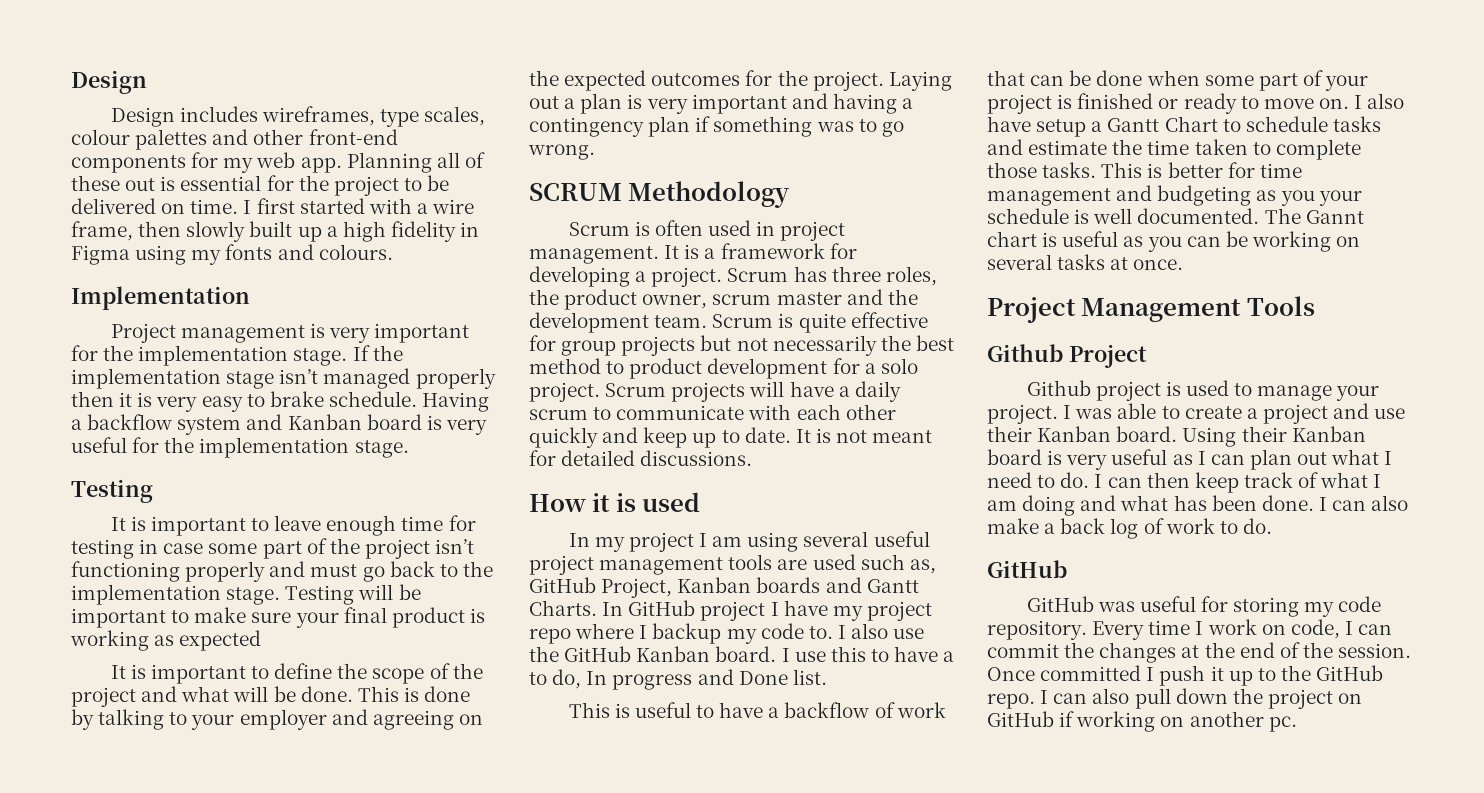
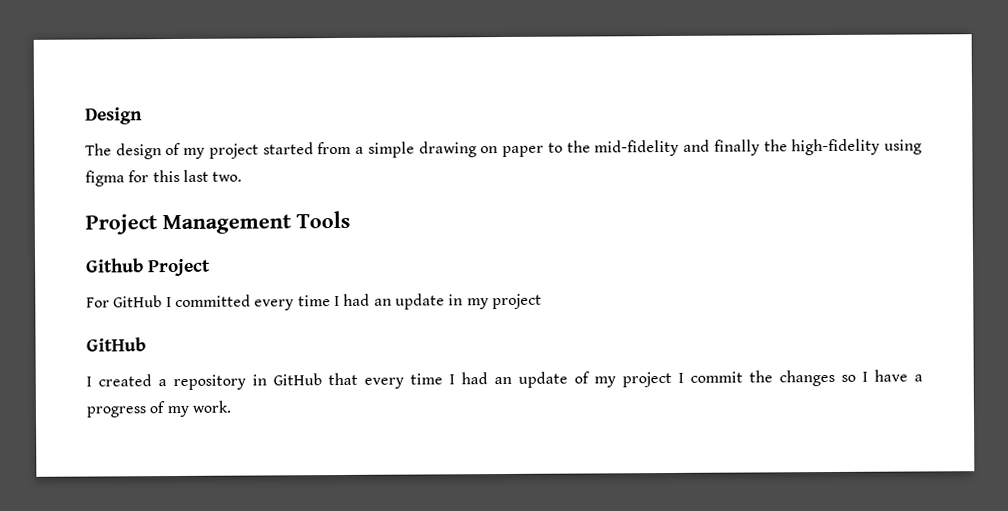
- Design includes wireframes, type scales, colour palettes and other front-end components for my web app. Planning all of these out is essential for the project to be delivered on time. I first started with a wire frame, then slowly built up a high fidelity in Figma using my fonts and colours.
- Implementation
- Project management is very important for the implementation stage. If the implementation stage isn’t managed properly then it is very easy to brake schedule. Having a backflow system and Kanban board is very useful for the implementation stage.
- Testing
- It is important to leave enough time for testing in case some part of the project isn’t functioning properly and must go back to the implementation stage. Testing will be important to make sure your final product is working as expected
- It is important to define the scope of the project and what will be done. This is done by talking to your employer and agreeing on the expected outcomes for the project. Laying out a plan is very important and having a contingency plan if something was to go wrong.
- SCRUM Methodology
- Scrum is often used in project management. It is a framework for developing a project. Scrum has three roles, the product owner, scrum master and the development team. Scrum is quite effective for group projects but not necessarily the best method to product development for a solo project. Scrum projects will have a daily scrum to communicate with each other quickly and keep up to date. It is not meant for detailed discussions.
- How it is used
- In my project I am using several useful project management tools are used such as, GitHub Project, Kanban boards and Gantt Charts. In GitHub project I have my project repo where I backup my code to. I also use the GitHub Kanban board. I use this to have a to do, In progress and Done list.
- This is useful to have a backflow of work that can be done when some part of your project is finished or ready to move on. I also have setup a Gantt Chart to schedule tasks and estimate the time taken to complete those tasks. This is better for time management and budgeting as you your schedule is well documented. The Gannt chart is useful as you can be working on several tasks at once.
+ The design of my project started from a simple drawing on paper to the mid-fidelity and finally the high-fidelity using figma for this last two.
- Github project is used to manage your project. I was able to create a project and use their Kanban board. Using their Kanban board is very useful as I can plan out what I need to do. I can then keep track of what I am doing and what has been done. I can also make a back log of work to do.
+ For GitHub I committed every time I had an update in my project
  GitHub
- GitHub was useful for storing my code repository. Every time I work on code, I can commit the changes at the end of the session. Once committed I push it up to the GitHub repo. I can also pull down the project on GitHub if working on another pc.
+ I created a repository in GitHub that every time I had an update of my project I commit the changes so I have a progress of my work.

